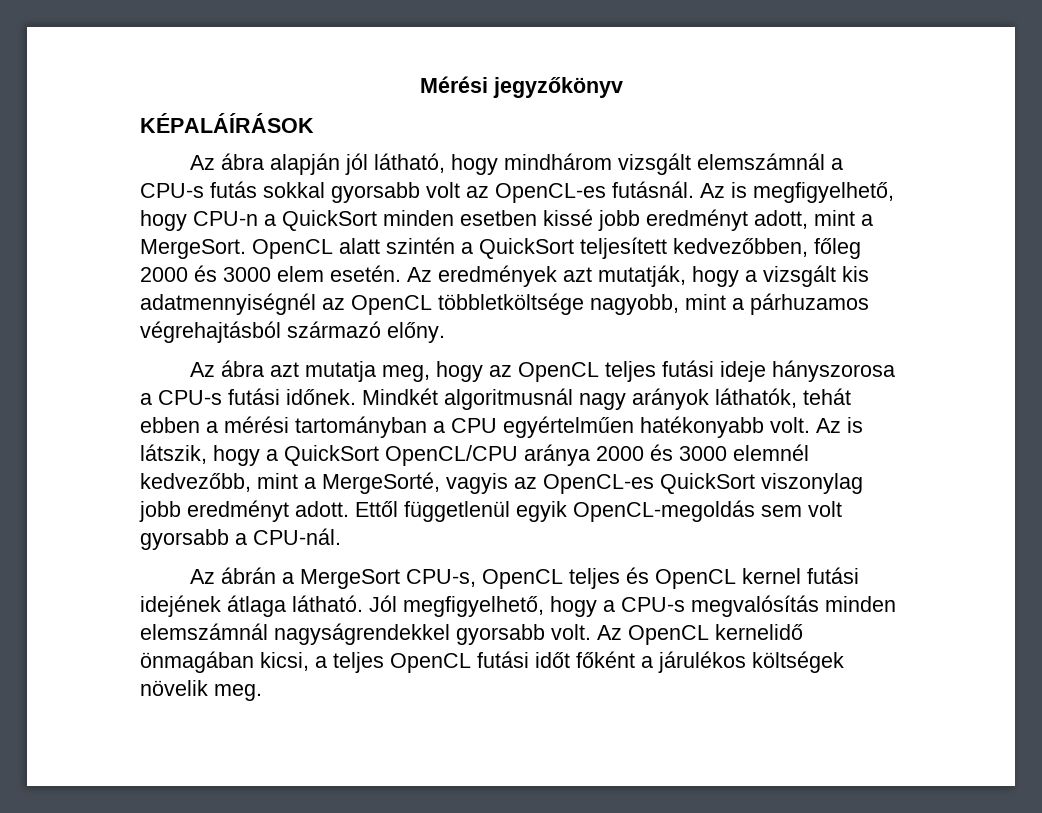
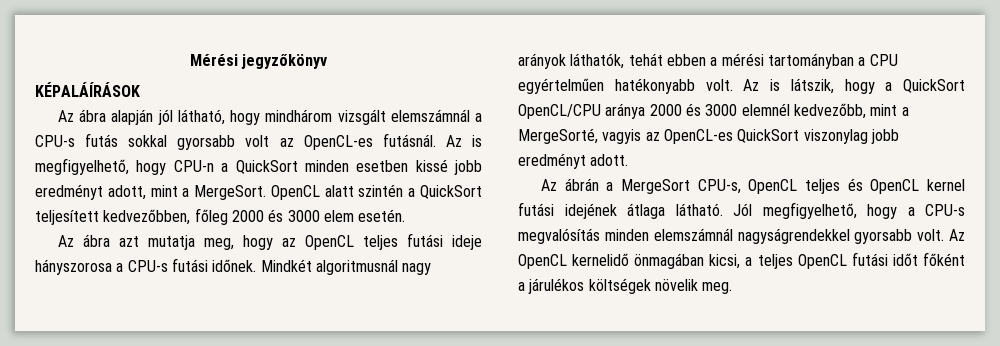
- Az eredmények azt mutatják, hogy a vizsgált kis adatmennyiségnél az OpenCL többletköltsége nagyobb, mint a párhuzamos végrehajtásból származó előny.
- Ettől függetlenül egyik OpenCL-megoldás sem volt gyorsabb a CPU-nál.

